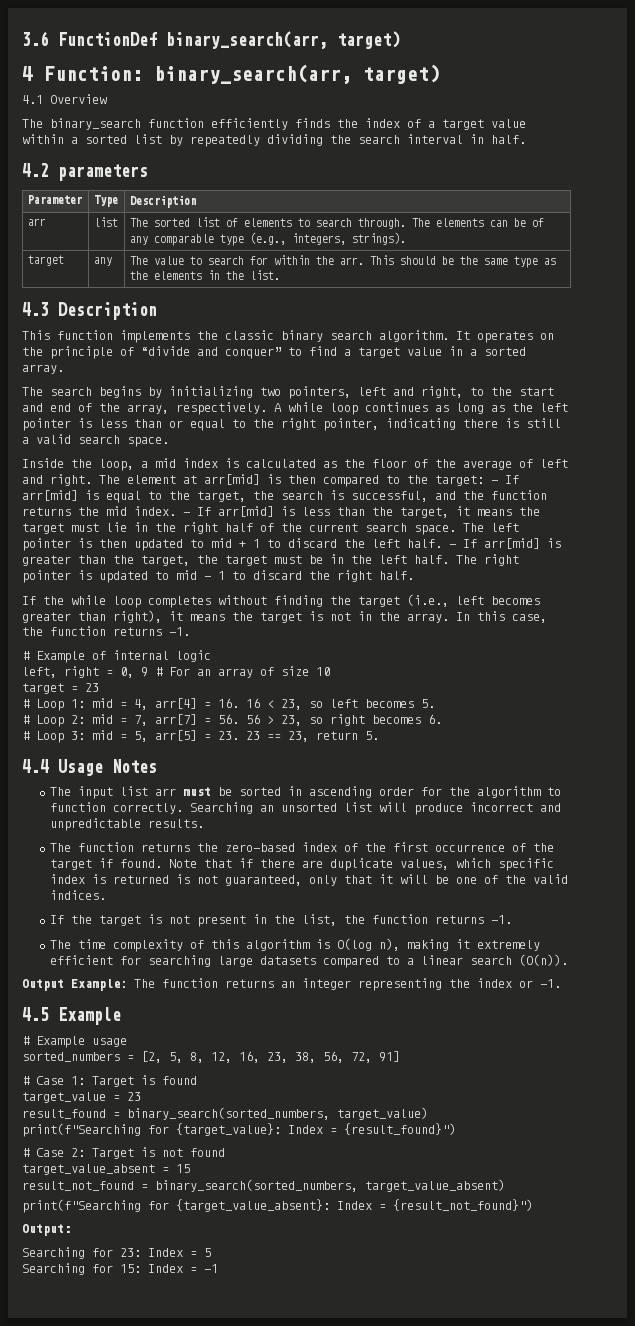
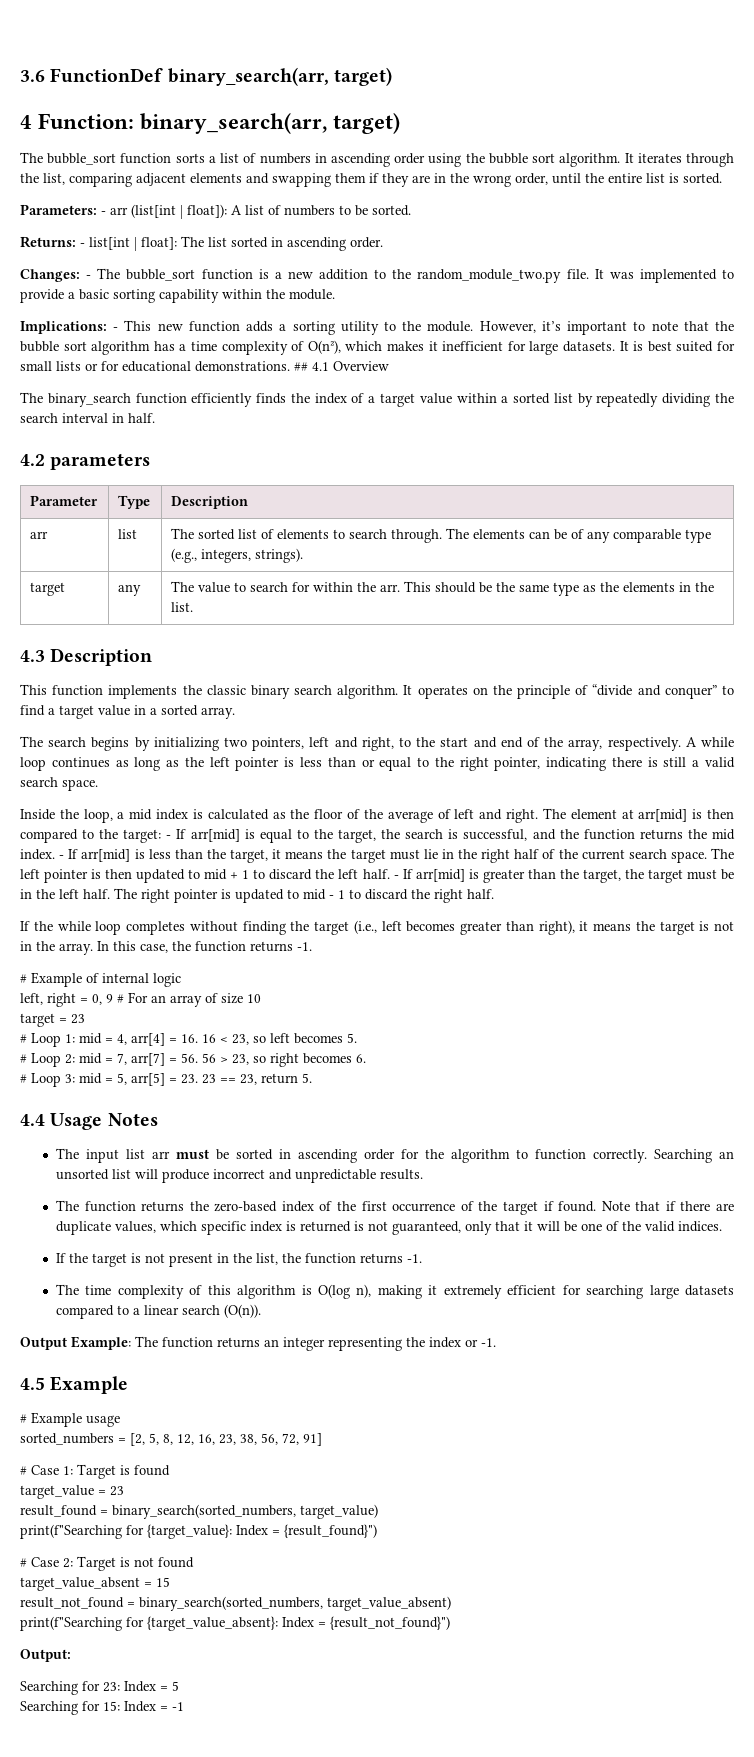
- 4.1 Overview
+ The bubble_sort function sorts a list of numbers in ascending order using the bubble sort algorithm. It iterates through the list, comparing adjacent elements and swapping them if they are in the wrong order, until the entire list is sorted.
+ Parameters: - arr (list[int | float]): A list of numbers to be sorted.
+ Returns: - list[int | float]: The list sorted in ascending order.
+ Changes: - The bubble_sort function is a new addition to the random_module_two.py file. It was implemented to provide a basic sorting capability within the module.
+ Implications: - This new function adds a sorting utility to the module. However, it’s important to note that the bubble sort algorithm has a time complexity of O(n²), which makes it inefficient for large datasets. It is best suited for small lists or for educational demonstrations. ## 4.1 Overview

